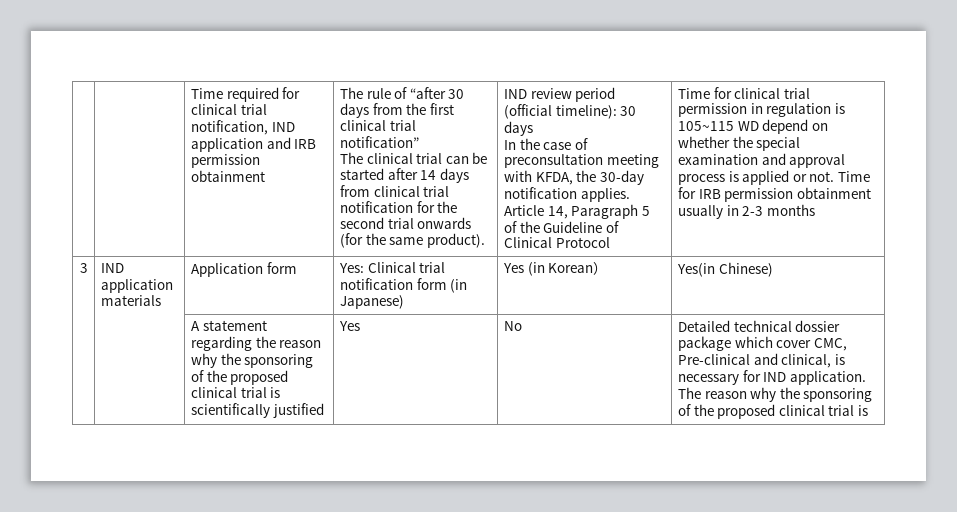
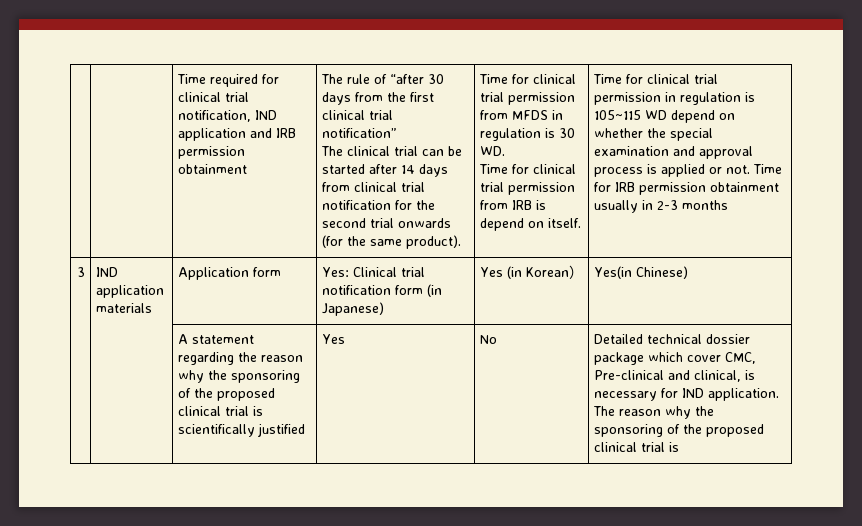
- IND review period (official timeline): 30 days
- In the case of preconsultation meeting with KFDA, the 30-day notification applies. Article 14, Paragraph 5 of the Guideline of Clinical Protocol
+ Time for clinical trial permission from MFDS in regulation is 30 WD.
+ Time for clinical trial permission from IRB is depend on itself.

